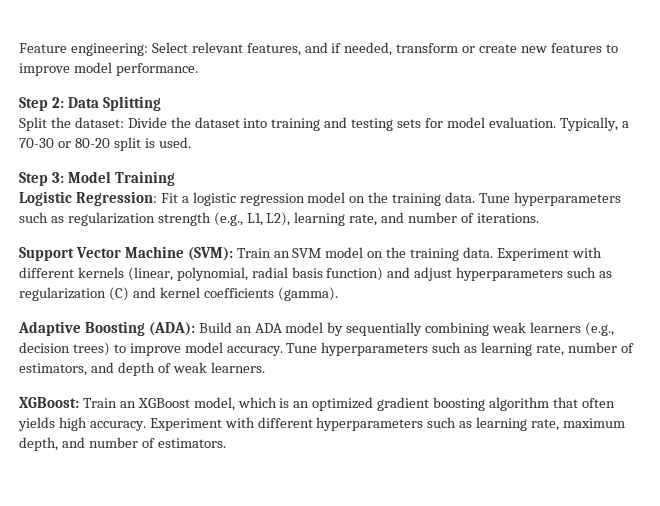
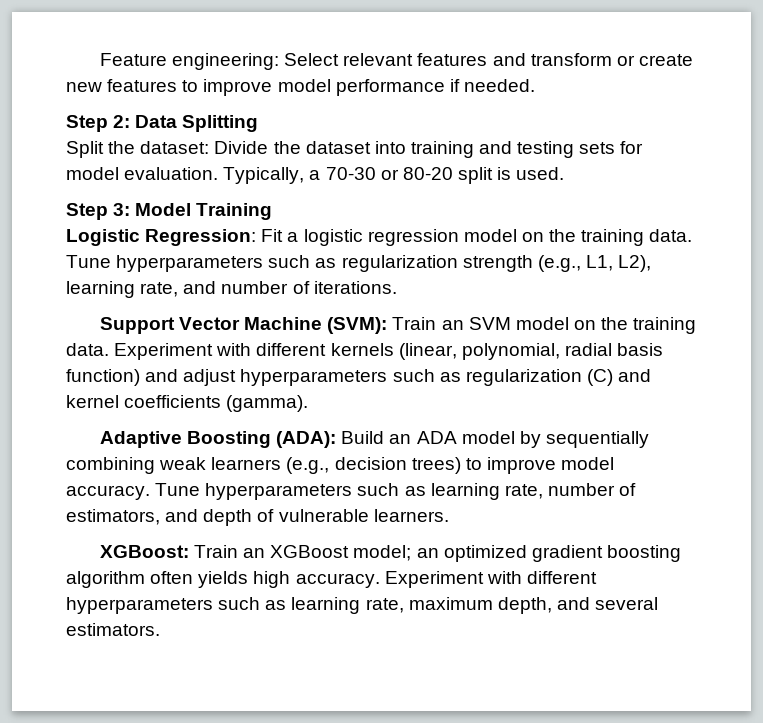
- Feature engineering: Select relevant features, and if needed, transform or create new features to improve model performance.
+ Feature engineering: Select relevant features and transform or create new features to improve model performance if needed.
- Tune hyperparameters such as learning rate, number of estimators, and depth of weak learners.
+ Tune hyperparameters such as learning rate, number of estimators, and depth of vulnerable learners.
- XGBoost: Train an XGBoost model, which is an optimized gradient boosting algorithm that often yields high accuracy.
+ XGBoost: Train an XGBoost model; an optimized gradient boosting algorithm often yields high accuracy.
- Experiment with different hyperparameters such as learning rate, maximum depth, and number of estimators.
+ Experiment with different hyperparameters such as learning rate, maximum depth, and several estimators.

